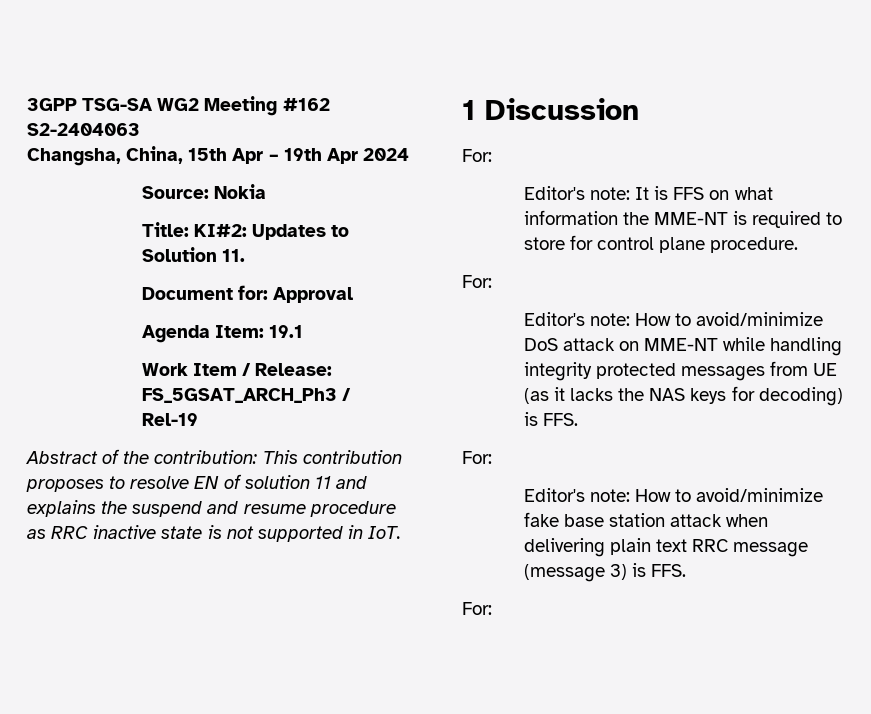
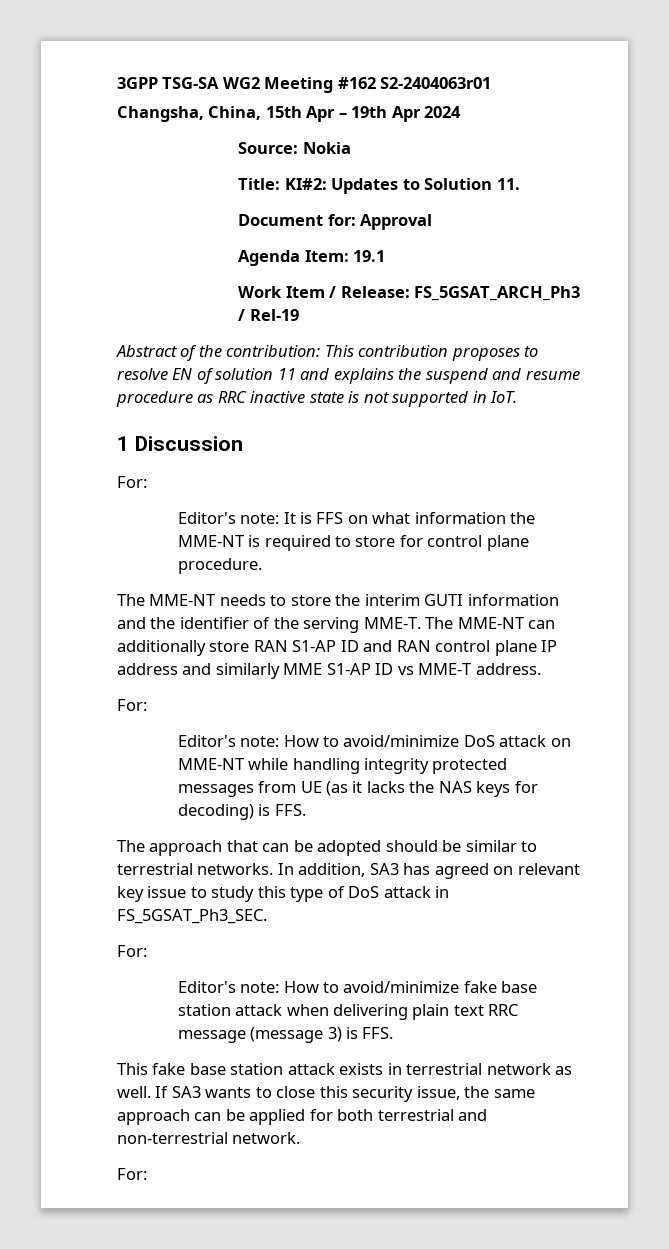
- 3GPP TSG-SA WG2 Meeting #162 S2-2404063
+ 3GPP TSG-SA WG2 Meeting #162 S2-2404063r01
+ The MME-NT needs to store the interim GUTI information and the identifier of the serving MME-T. The MME-NT can additionally store RAN S1-AP ID and RAN control plane IP address and similarly MME S1-AP ID vs MME-T address.
+ The approach that can be adopted should be similar to terrestrial networks. In addition, SA3 has agreed on relevant key issue to study this type of DoS attack in FS_5GSAT_Ph3_SEC.
+ This fake base station attack exists in terrestrial network as well. If SA3 wants to close this security issue, the same approach can be applied for both terrestrial and non-terrestrial network.

